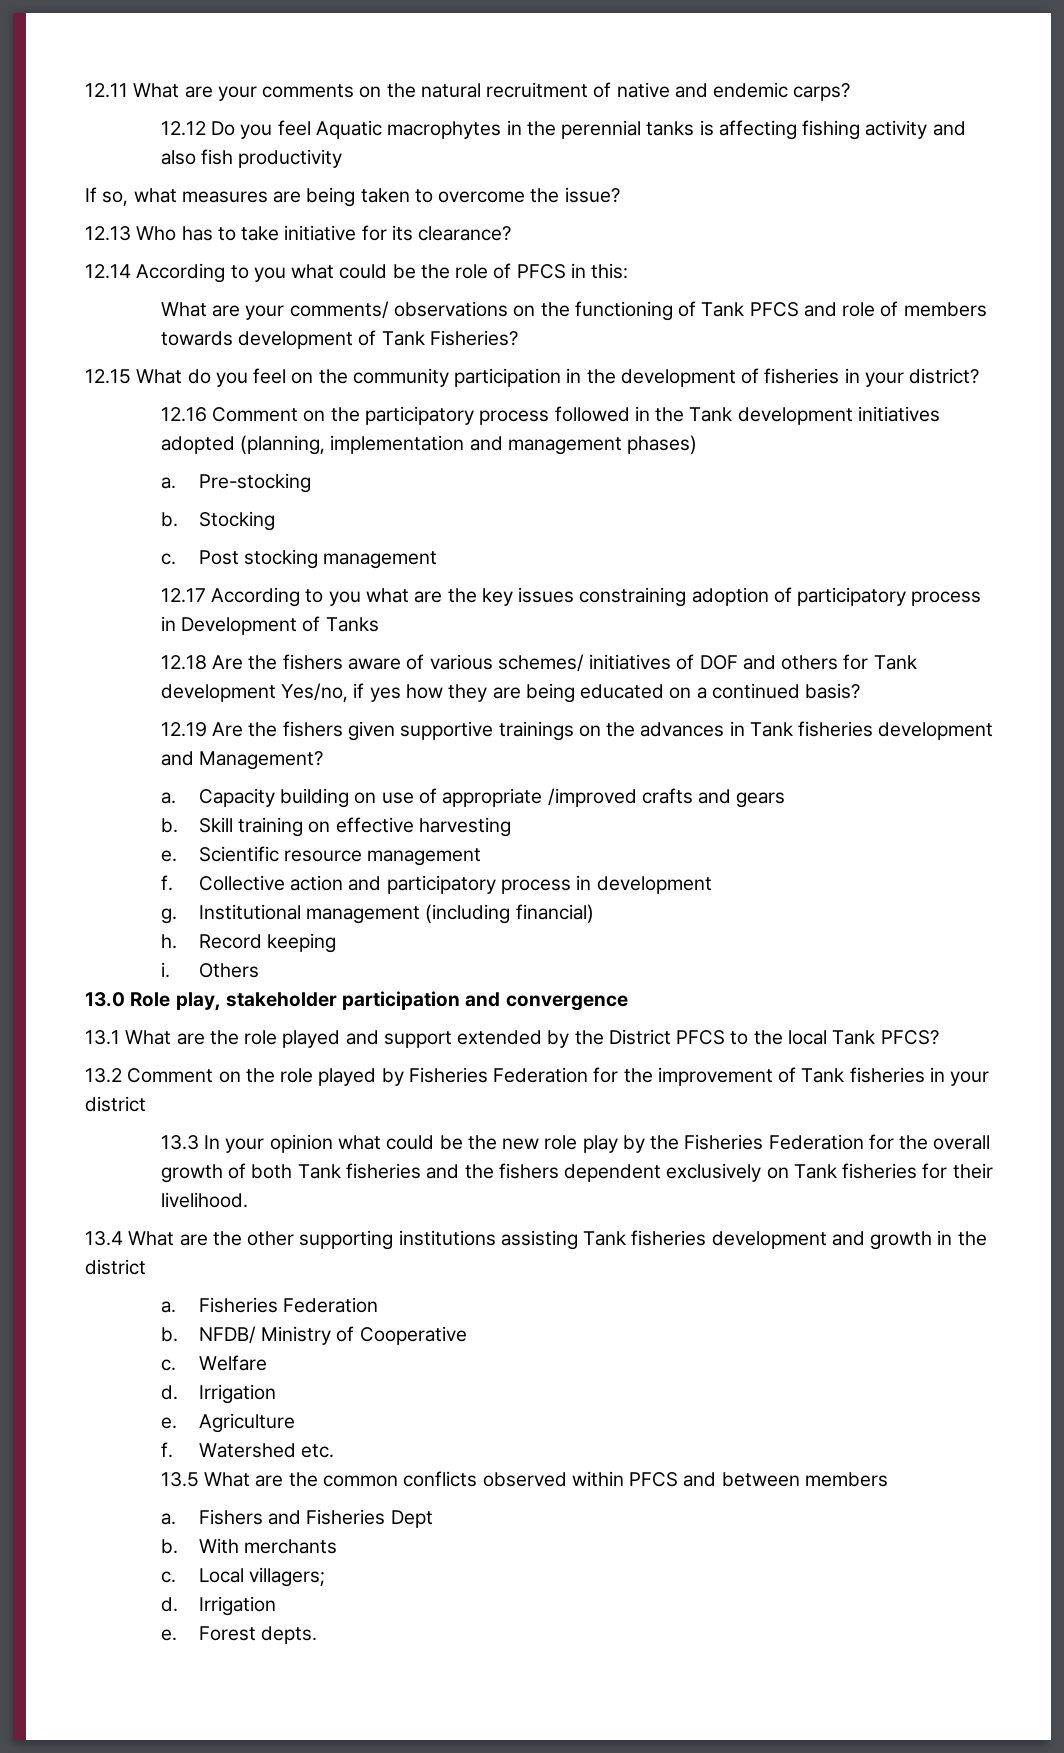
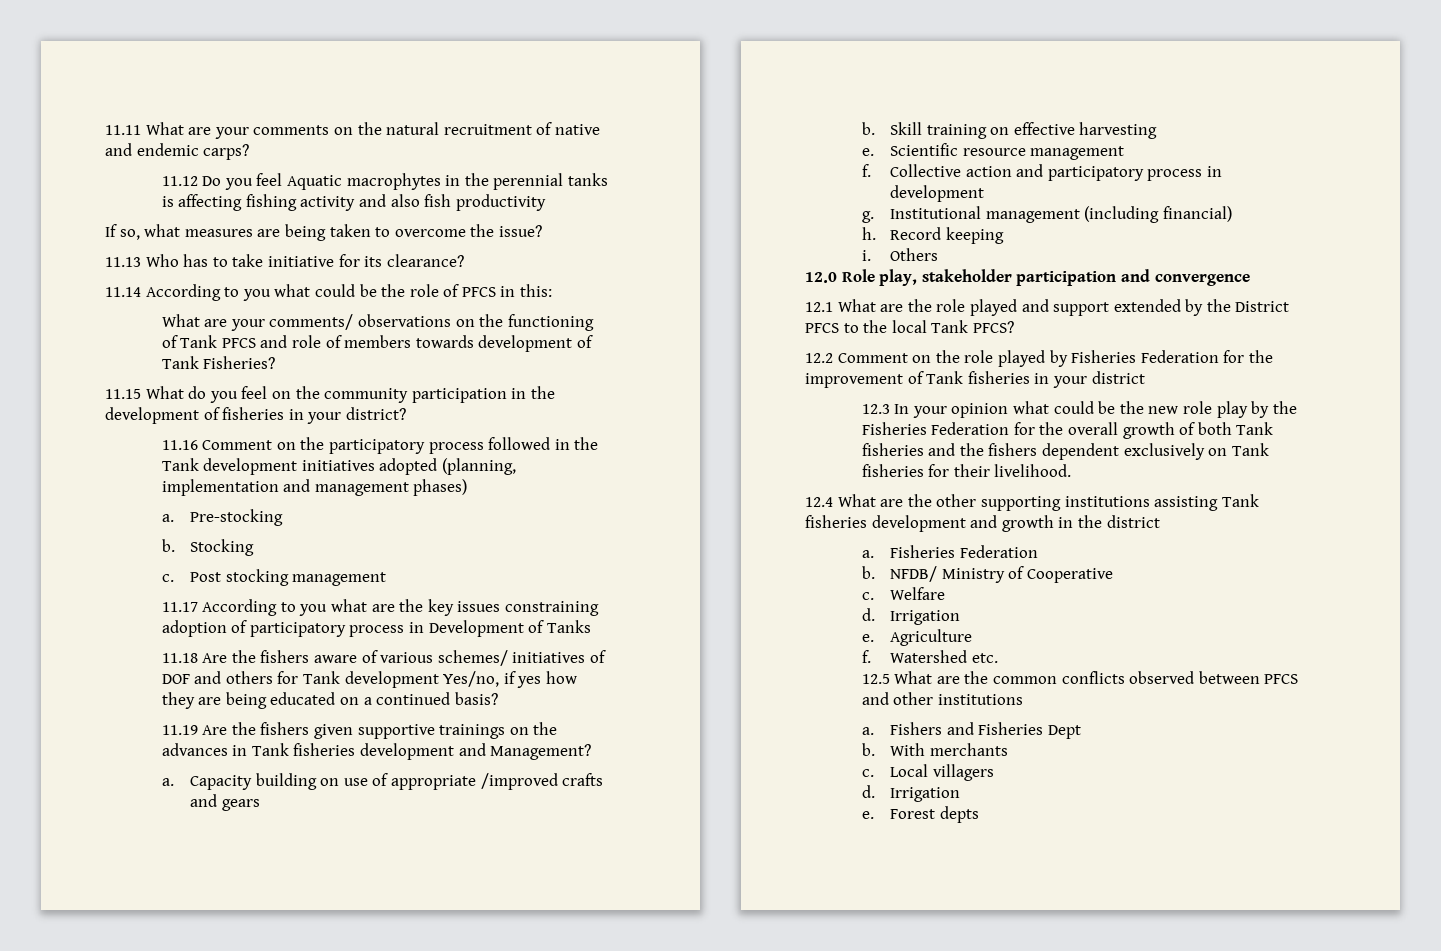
- 12.11 What are your comments on the natural recruitment of native and endemic carps?
+ 11.11 What are your comments on the natural recruitment of native and endemic carps?
- 12.12 Do you feel Aquatic macrophytes in the perennial tanks is affecting fishing activity and also fish productivity
+ 11.12 Do you feel Aquatic macrophytes in the perennial tanks is affecting fishing activity and also fish productivity
- 12.13 Who has to take initiative for its clearance?
+ 11.13 Who has to take initiative for its clearance?
- 12.14 According to you what could be the role of PFCS in this:
+ 11.14 According to you what could be the role of PFCS in this:
- 12.15 What do you feel on the community participation in the development of fisheries in your district?
+ 11.15 What do you feel on the community participation in the development of fisheries in your district?
- 12.16 Comment on the participatory process followed in the Tank development initiatives adopted (planning, implementation and management phases)
+ 11.16 Comment on the participatory process followed in the Tank development initiatives adopted (planning, implementation and management phases)
- 12.17 According to you what are the key issues constraining adoption of participatory process in Development of Tanks
+ 11.17 According to you what are the key issues constraining adoption of participatory process in Development of Tanks
- 12.18 Are the fishers aware of various schemes/ initiatives of DOF and others for Tank development Yes/no, if yes how they are being educated on a continued basis?
+ 11.18 Are the fishers aware of various schemes/ initiatives of DOF and others for Tank development Yes/no, if yes how they are being educated on a continued basis?
- 12.19 Are the fishers given supportive trainings on the advances in Tank fisheries development and Management?
+ 11.19 Are the fishers given supportive trainings on the advances in Tank fisheries development and Management?
- 13.0 Role play, stakeholder participation and convergence
+ 12.0 Role play, stakeholder participation and convergence
- 13.1 What are the role played and support extended by the District PFCS to the local Tank PFCS?
+ 12.1 What are the role played and support extended by the District PFCS to the local Tank PFCS?
- 13.2 Comment on the role played by Fisheries Federation for the improvement of Tank fisheries in your district
+ 12.2 Comment on the role played by Fisheries Federation for the improvement of Tank fisheries in your district
- 13.3 In your opinion what could be the new role play by the Fisheries Federation for the overall growth of both Tank fisheries and the fishers dependent exclusively on Tank fisheries for their livelihood.
+ 12.3 In your opinion what could be the new role play by the Fisheries Federation for the overall growth of both Tank fisheries and the fishers dependent exclusively on Tank fisheries for their livelihood.
- 13.4 What are the other supporting institutions assisting Tank fisheries development and growth in the district
+ 12.4 What are the other supporting institutions assisting Tank fisheries development and growth in the district
- 13.5 What are the common conflicts observed within PFCS and between members
+ 12.5 What are the common conflicts observed between PFCS and other institutions
- Local villagers;
+ Local villagers
- Forest depts.
+ Forest depts

